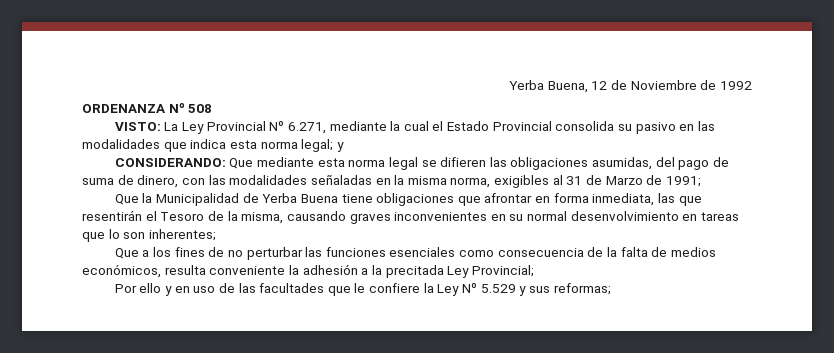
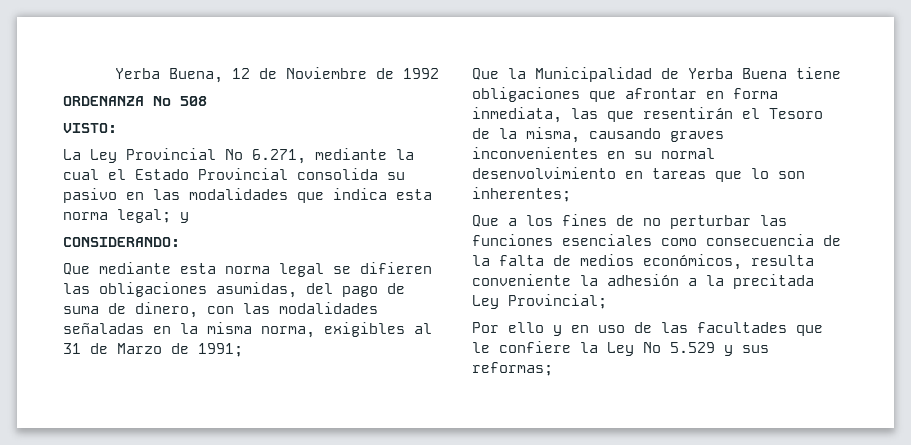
- VISTO: La Ley Provincial Nº 6.271, mediante la cual el Estado Provincial consolida su pasivo en las modalidades que indica esta norma legal; y
+ VISTO:
+ La Ley Provincial Nº 6.271, mediante la cual el Estado Provincial consolida su pasivo en las modalidades que indica esta norma legal; y
- CONSIDERANDO: Que mediante esta norma legal se difieren las obligaciones asumidas, del pago de suma de dinero, con las modalidades señaladas en la misma norma, exigibles al 31 de Marzo de 1991;
+ CONSIDERANDO:
+ Que mediante esta norma legal se difieren las obligaciones asumidas, del pago de suma de dinero, con las modalidades señaladas en la misma norma, exigibles al 31 de Marzo de 1991;

